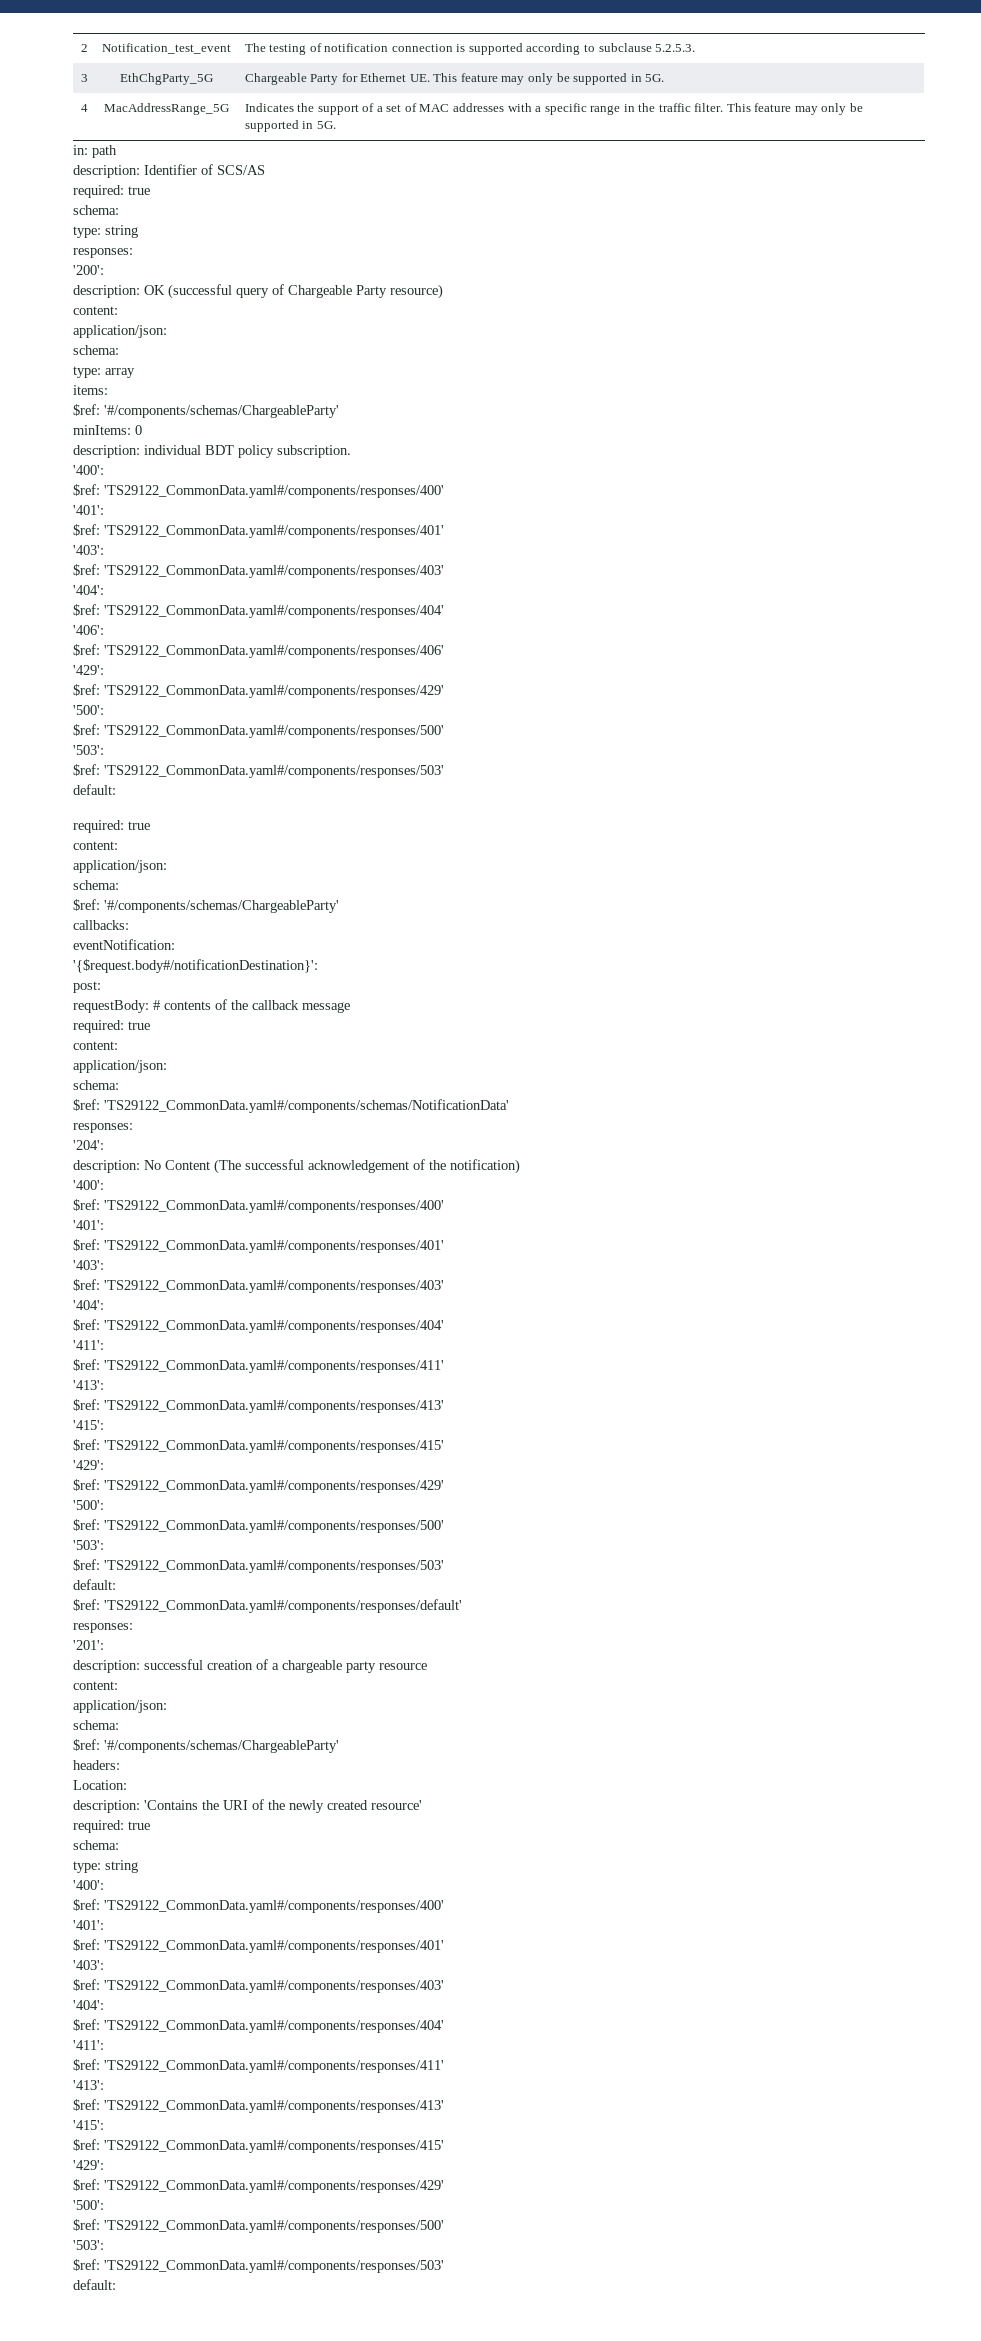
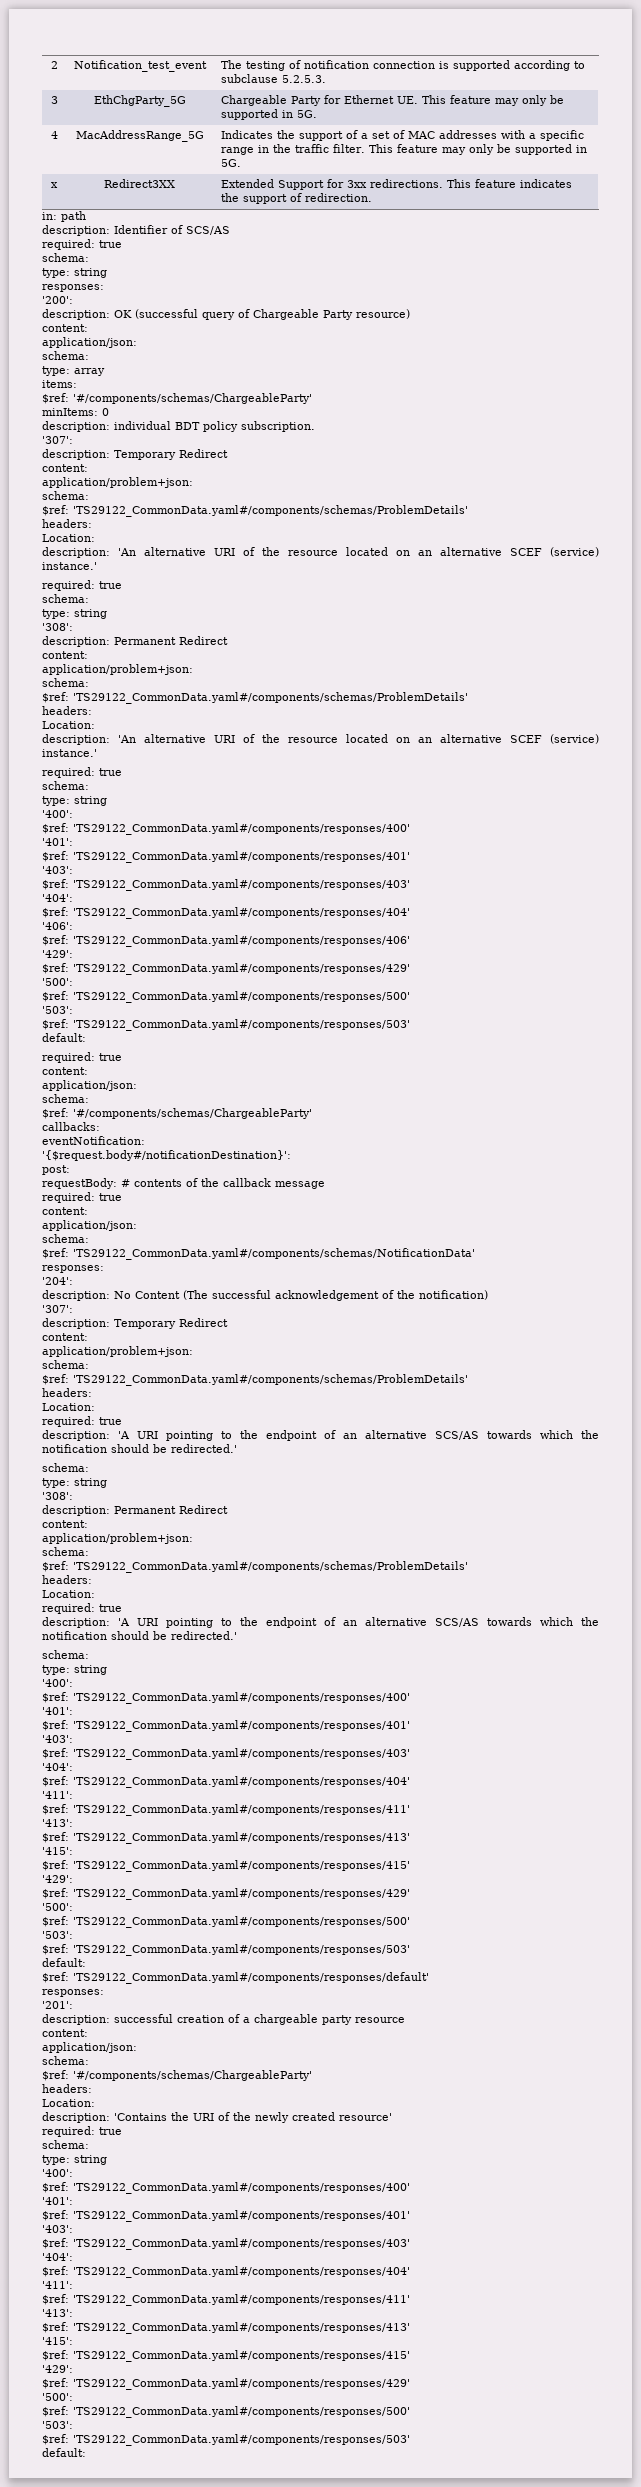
+ x | Redirect3XX | Extended Support for 3xx redirections. This feature indicates the support of redirection.
  description: individual BDT policy subscription.
+ '307':
+ description: Temporary Redirect
+ content:
+ application/problem+json:
+ schema:
+ $ref: 'TS29122_CommonData.yaml#/components/schemas/ProblemDetails'
+ headers:
+ Location:
+ description: 'An alternative URI of the resource located on an alternative SCEF (service) instance.'
+ required: true
+ schema:
+ type: string
+ '308':
+ description: Permanent Redirect
+ content:
+ application/problem+json:
+ schema:
+ $ref: 'TS29122_CommonData.yaml#/components/schemas/ProblemDetails'
+ headers:
+ Location:
+ description: 'An alternative URI of the resource located on an alternative SCEF (service) instance.'
+ required: true
+ schema:
+ type: string
  description: No Content (The successful acknowledgement of the notification)
+ '307':
+ description: Temporary Redirect
+ content:
+ application/problem+json:
+ schema:
+ $ref: 'TS29122_CommonData.yaml#/components/schemas/ProblemDetails'
+ headers:
+ Location:
+ required: true
+ description: 'A URI pointing to the endpoint of an alternative SCS/AS towards which the notification should be redirected.'
+ schema:
+ type: string
+ '308':
+ description: Permanent Redirect
+ content:
+ application/problem+json:
+ schema:
+ $ref: 'TS29122_CommonData.yaml#/components/schemas/ProblemDetails'
+ headers:
+ Location:
+ required: true
+ description: 'A URI pointing to the endpoint of an alternative SCS/AS towards which the notification should be redirected.'
+ schema:
+ type: string

